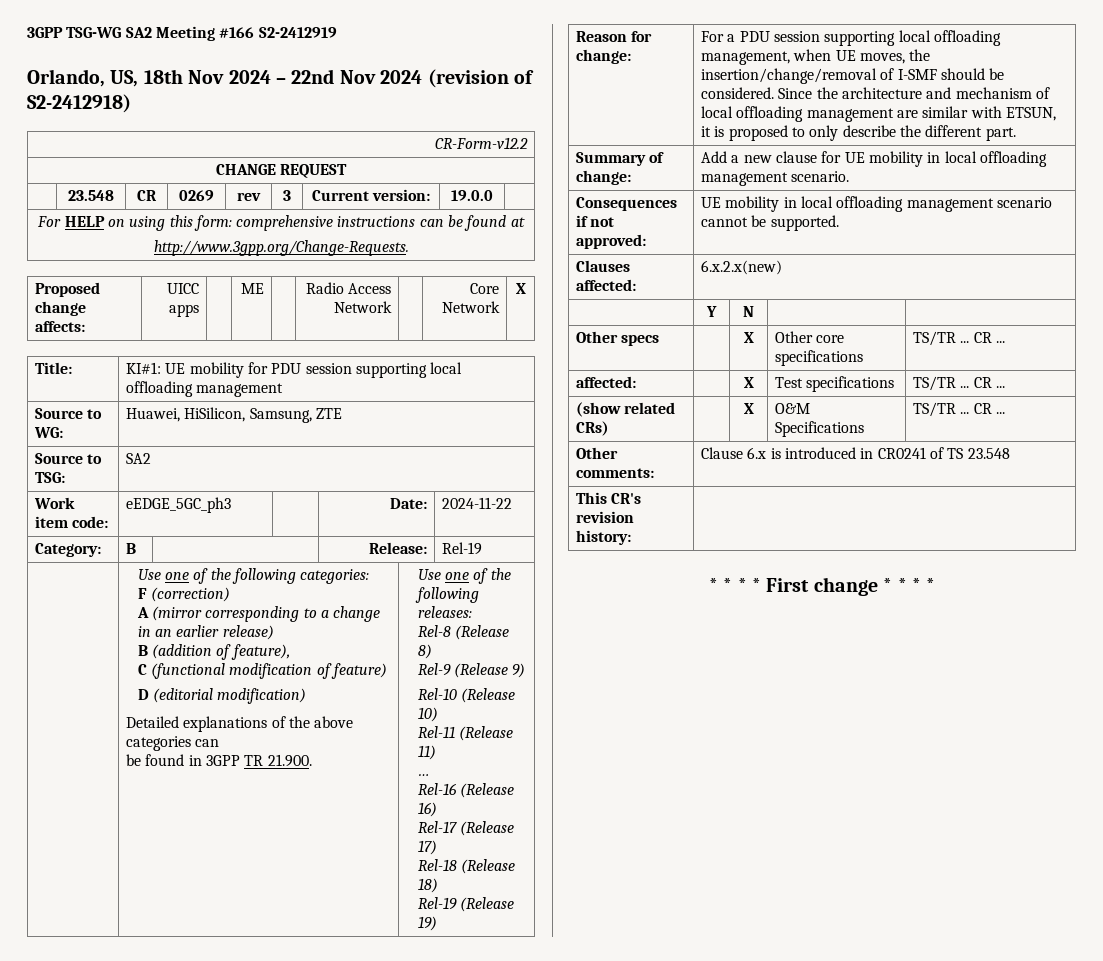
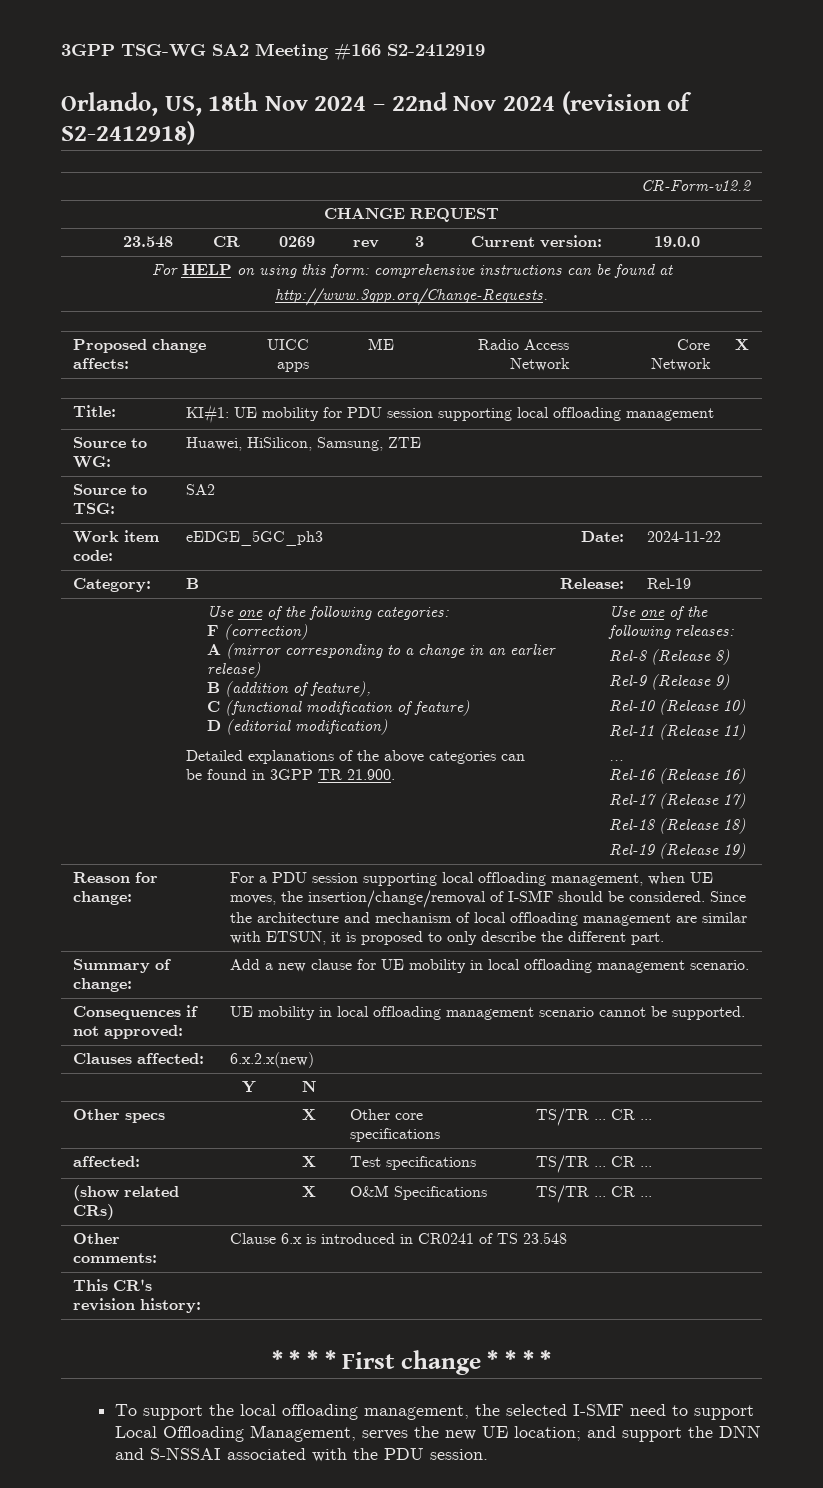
+ To support the local offloading management, the selected I-SMF need to support Local Offloading Management, serves the new UE location; and support the DNN and S-NSSAI associated with the PDU session.

